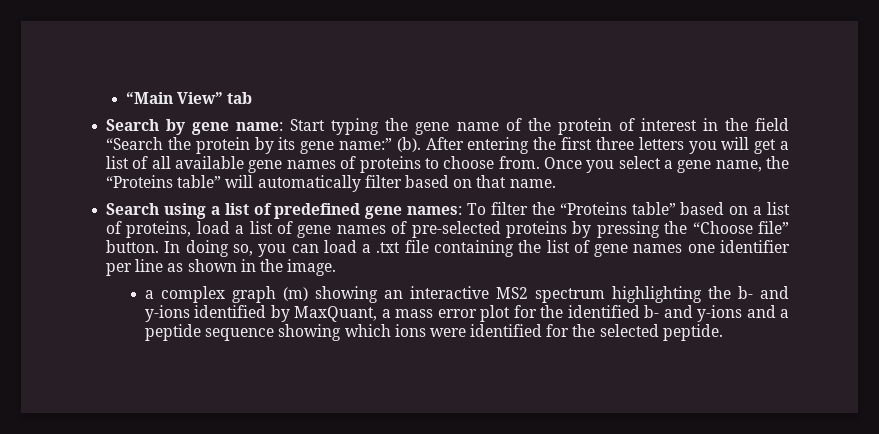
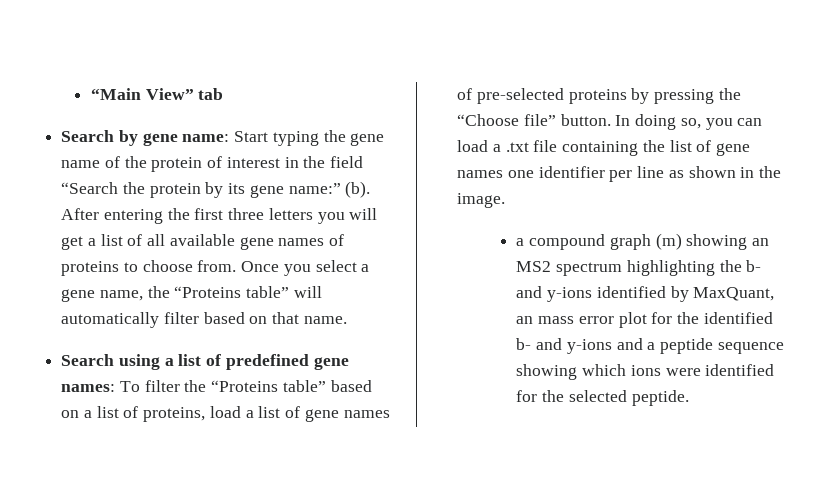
- a complex graph (m) showing an interactive MS2 spectrum highlighting the b- and y-ions identified by MaxQuant, a mass error plot for the identified b- and y-ions and a peptide sequence showing which ions were identified for the selected peptide.
+ a compound graph (m) showing an MS2 spectrum highlighting the b- and y-ions identified by MaxQuant, an mass error plot for the identified b- and y-ions and a peptide sequence showing which ions were identified for the selected peptide.

